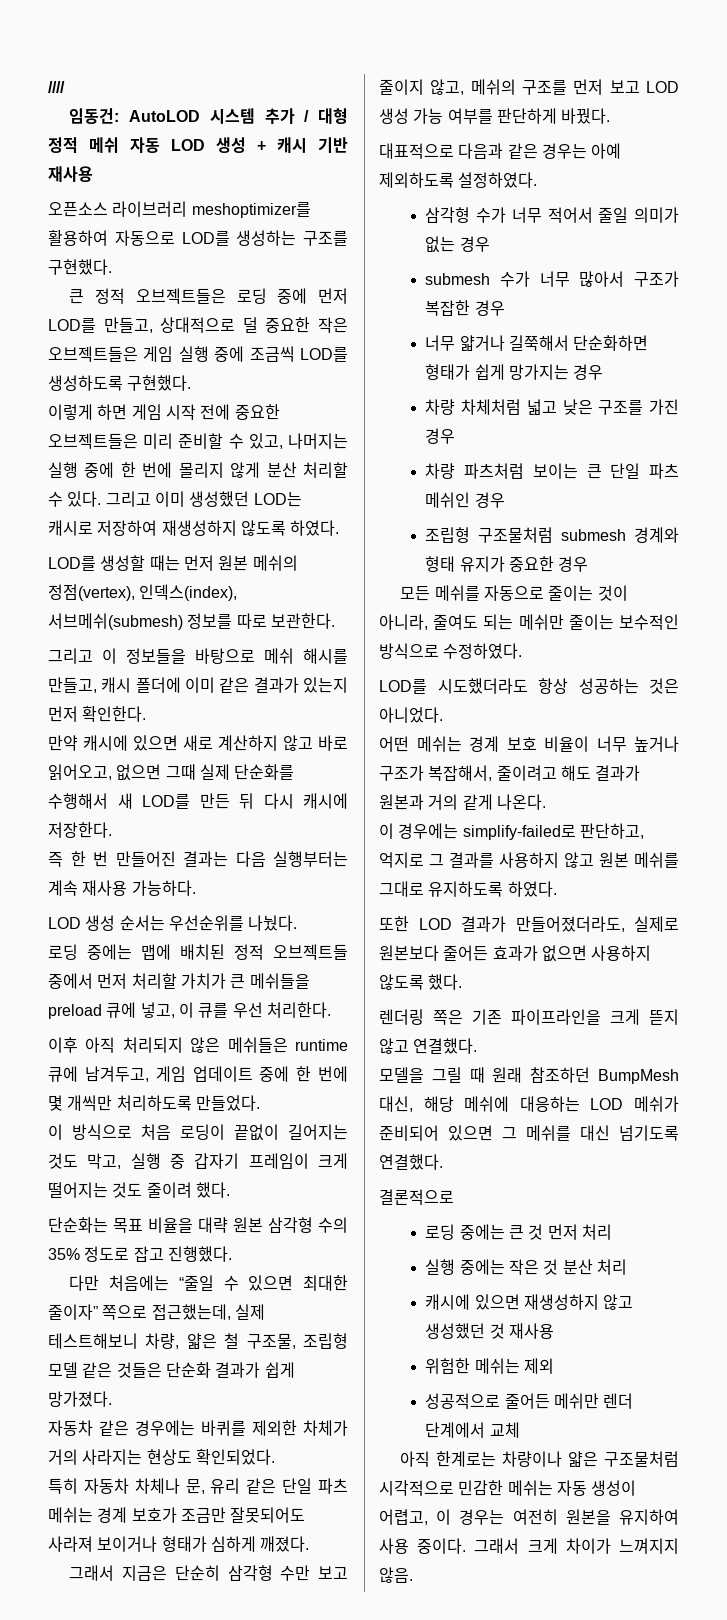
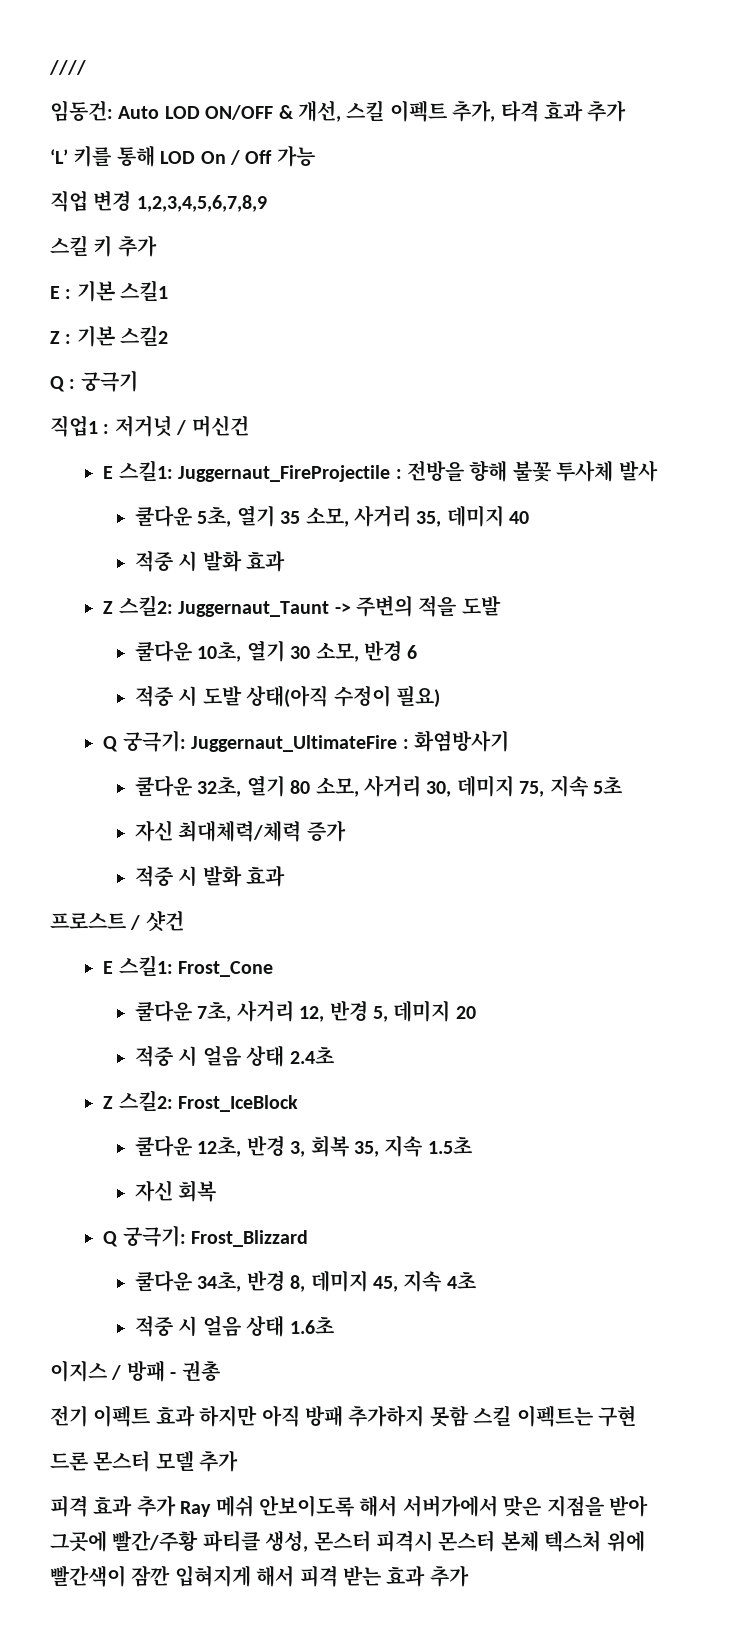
- 임동건: AutoLOD 시스템 추가 / 대형 정적 메쉬 자동 LOD 생성 + 캐시 기반 재사용
- 오픈소스 라이브러리 meshoptimizer를 활용하여 자동으로 LOD를 생성하는 구조를 구현했다.
- 큰 정적 오브젝트들은 로딩 중에 먼저 LOD를 만들고, 상대적으로 덜 중요한 작은 오브젝트들은 게임 실행 중에 조금씩 LOD를 생성하도록 구현했다.
- 이렇게 하면 게임 시작 전에 중요한 오브젝트들은 미리 준비할 수 있고, 나머지는 실행 중에 한 번에 몰리지 않게 분산 처리할 수 있다. 그리고 이미 생성했던 LOD는 캐시로 저장하여 재생성하지 않도록 하였다.
- LOD를 생성할 때는 먼저 원본 메쉬의 정점(vertex), 인덱스(index), 서브메쉬(submesh) 정보를 따로 보관한다.
- 그리고 이 정보들을 바탕으로 메쉬 해시를 만들고, 캐시 폴더에 이미 같은 결과가 있는지 먼저 확인한다.
- 만약 캐시에 있으면 새로 계산하지 않고 바로 읽어오고, 없으면 그때 실제 단순화를 수행해서 새 LOD를 만든 뒤 다시 캐시에 저장한다.
- 즉 한 번 만들어진 결과는 다음 실행부터는 계속 재사용 가능하다.
- LOD 생성 순서는 우선순위를 나눴다.
- 로딩 중에는 맵에 배치된 정적 오브젝트들 중에서 먼저 처리할 가치가 큰 메쉬들을 preload 큐에 넣고, 이 큐를 우선 처리한다.
- 이후 아직 처리되지 않은 메쉬들은 runtime 큐에 남겨두고, 게임 업데이트 중에 한 번에 몇 개씩만 처리하도록 만들었다.
- 이 방식으로 처음 로딩이 끝없이 길어지는 것도 막고, 실행 중 갑자기 프레임이 크게 떨어지는 것도 줄이려 했다.
- 단순화는 목표 비율을 대략 원본 삼각형 수의 35% 정도로 잡고 진행했다.
- 다만 처음에는 “줄일 수 있으면 최대한 줄이자” 쪽으로 접근했는데, 실제 테스트해보니 차량, 얇은 철 구조물, 조립형 모델 같은 것들은 단순화 결과가 쉽게 망가졌다.
- 자동차 같은 경우에는 바퀴를 제외한 차체가 거의 사라지는 현상도 확인되었다.
- 특히 자동차 차체나 문, 유리 같은 단일 파츠 메쉬는 경계 보호가 조금만 잘못되어도 사라져 보이거나 형태가 심하게 깨졌다.
- 그래서 지금은 단순히 삼각형 수만 보고 줄이지 않고, 메쉬의 구조를 먼저 보고 LOD 생성 가능 여부를 판단하게 바꿨다.
- 대표적으로 다음과 같은 경우는 아예 제외하도록 설정하였다.
- 삼각형 수가 너무 적어서 줄일 의미가 없는 경우
- submesh 수가 너무 많아서 구조가 복잡한 경우
- 너무 얇거나 길쭉해서 단순화하면 형태가 쉽게 망가지는 경우
- 차량 차체처럼 넓고 낮은 구조를 가진 경우
- 차량 파츠처럼 보이는 큰 단일 파츠 메쉬인 경우
- 조립형 구조물처럼 submesh 경계와 형태 유지가 중요한 경우
- 모든 메쉬를 자동으로 줄이는 것이 아니라, 줄여도 되는 메쉬만 줄이는 보수적인 방식으로 수정하였다.
- LOD를 시도했더라도 항상 성공하는 것은 아니었다.
- 어떤 메쉬는 경계 보호 비율이 너무 높거나 구조가 복잡해서, 줄이려고 해도 결과가 원본과 거의 같게 나온다.
- 이 경우에는 simplify-failed로 판단하고, 억지로 그 결과를 사용하지 않고 원본 메쉬를 그대로 유지하도록 하였다.
- 또한 LOD 결과가 만들어졌더라도, 실제로 원본보다 줄어든 효과가 없으면 사용하지 않도록 했다.
- 렌더링 쪽은 기존 파이프라인을 크게 뜯지 않고 연결했다.
- 모델을 그릴 때 원래 참조하던 BumpMesh 대신, 해당 메쉬에 대응하는 LOD 메쉬가 준비되어 있으면 그 메쉬를 대신 넘기도록 연결했다.
- 결론적으로
- 로딩 중에는 큰 것 먼저 처리
- 실행 중에는 작은 것 분산 처리
- 캐시에 있으면 재생성하지 않고 생성했던 것 재사용
- 위험한 메쉬는 제외
- 성공적으로 줄어든 메쉬만 렌더 단계에서 교체
- 아직 한계로는 차량이나 얇은 구조물처럼 시각적으로 민감한 메쉬는 자동 생성이 어렵고, 이 경우는 여전히 원본을 유지하여 사용 중이다. 그래서 크게 차이가 느껴지지 않음.
+ 임동건: Auto LOD ON/OFF & 개선, 스킬 이펙트 추가, 타격 효과 추가
+ ‘L’ 키를 통해 LOD On / Off 가능
+ 직업 변경 1,2,3,4,5,6,7,8,9
+ 스킬 키 추가
+ E : 기본 스킬1
+ Z : 기본 스킬2
+ Q : 궁극기
+ 직업1 : 저거넛 / 머신건
+ E 스킬1: Juggernaut_FireProjectile : 전방을 향해 불꽃 투사체 발사
+ 쿨다운 5초, 열기 35 소모, 사거리 35, 데미지 40
+ 적중 시 발화 효과
+ Z 스킬2: Juggernaut_Taunt -> 주변의 적을 도발
+ 쿨다운 10초, 열기 30 소모, 반경 6
+ 적중 시 도발 상태(아직 수정이 필요)
+ Q 궁극기: Juggernaut_UltimateFire : 화염방사기
+ 쿨다운 32초, 열기 80 소모, 사거리 30, 데미지 75, 지속 5초
+ 자신 최대체력/체력 증가
+ 적중 시 발화 효과
+ 프로스트 / 샷건
+ E 스킬1: Frost_Cone
+ 쿨다운 7초, 사거리 12, 반경 5, 데미지 20
+ 적중 시 얼음 상태 2.4초
+ Z 스킬2: Frost_IceBlock
+ 쿨다운 12초, 반경 3, 회복 35, 지속 1.5초
+ 자신 회복
+ Q 궁극기: Frost_Blizzard
+ 쿨다운 34초, 반경 8, 데미지 45, 지속 4초
+ 적중 시 얼음 상태 1.6초
+ 이지스 / 방패 - 권총
+ 전기 이펙트 효과 하지만 아직 방패 추가하지 못함 스킬 이펙트는 구현
+ 드론 몬스터 모델 추가
+ 피격 효과 추가 Ray 메쉬 안보이도록 해서 서버가에서 맞은 지점을 받아 그곳에 빨간/주황 파티클 생성, 몬스터 피격시 몬스터 본체 텍스처 위에 빨간색이 잠깐 입혀지게 해서 피격 받는 효과 추가

